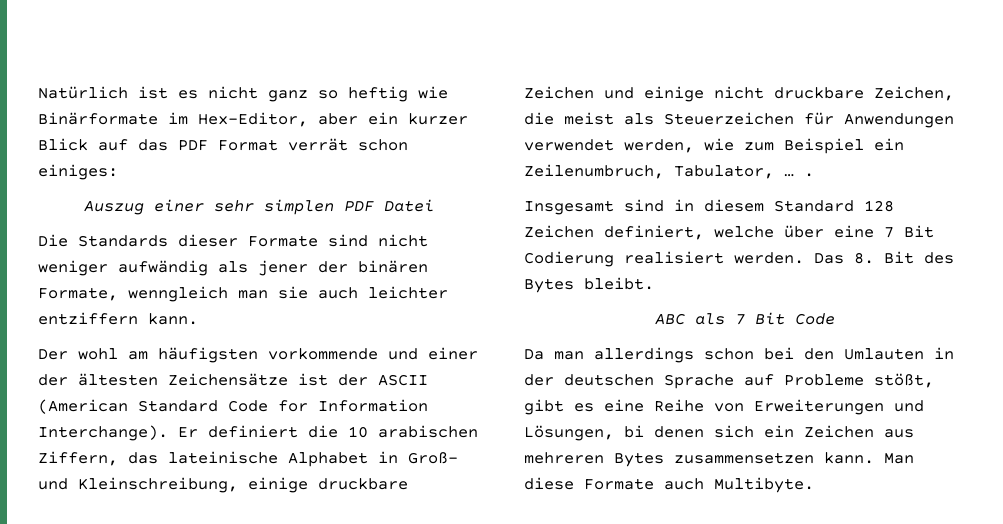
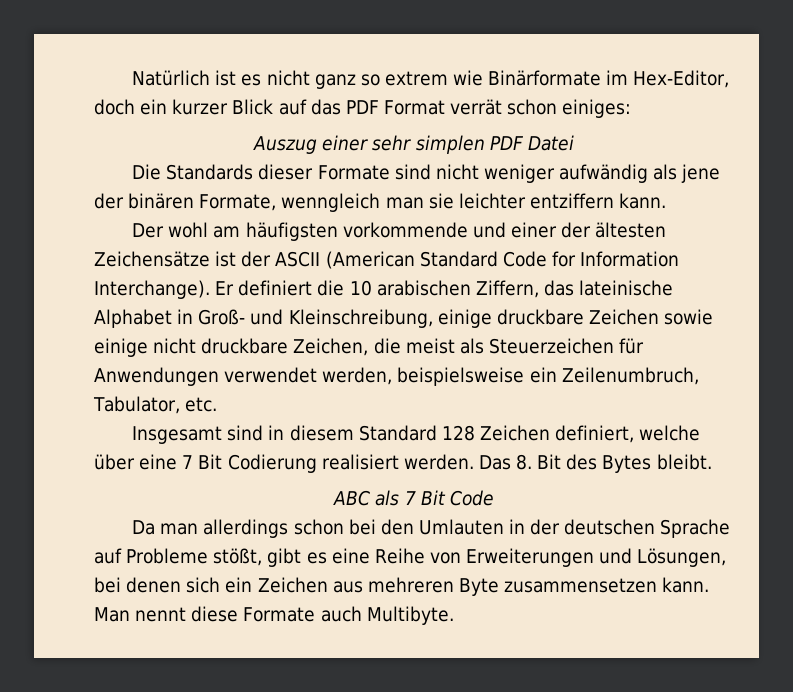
- Natürlich ist es nicht ganz so heftig wie Binärformate im Hex-Editor, aber ein kurzer Blick auf das PDF Format verrät schon einiges:
+ Natürlich ist es nicht ganz so extrem wie Binärformate im Hex-Editor, doch ein kurzer Blick auf das PDF Format verrät schon einiges:
- Die Standards dieser Formate sind nicht weniger aufwändig als jener der binären Formate, wenngleich man sie auch leichter entziffern kann.
+ Die Standards dieser Formate sind nicht weniger aufwändig als jene der binären Formate, wenngleich man sie leichter entziffern kann.
- Er definiert die 10 arabischen Ziffern, das lateinische Alphabet in Groß- und Kleinschreibung, einige druckbare Zeichen und einige nicht druckbare Zeichen, die meist als Steuerzeichen für Anwendungen verwendet werden, wie zum Beispiel ein Zeilenumbruch, Tabulator, … .
+ Er definiert die 10 arabischen Ziffern, das lateinische Alphabet in Groß- und Kleinschreibung, einige druckbare Zeichen sowie einige nicht druckbare Zeichen, die meist als Steuerzeichen für Anwendungen verwendet werden, beispielsweise ein Zeilenumbruch, Tabulator, etc.
- Da man allerdings schon bei den Umlauten in der deutschen Sprache auf Probleme stößt, gibt es eine Reihe von Erweiterungen und Lösungen, bi denen sich ein Zeichen aus mehreren Bytes zusammensetzen kann.
+ Da man allerdings schon bei den Umlauten in der deutschen Sprache auf Probleme stößt, gibt es eine Reihe von Erweiterungen und Lösungen, bei denen sich ein Zeichen aus mehreren Byte zusammensetzen kann.
- Man diese Formate auch Multibyte.
+ Man nennt diese Formate auch Multibyte.

